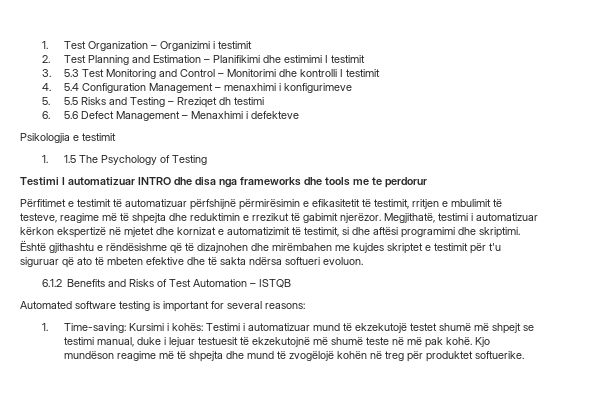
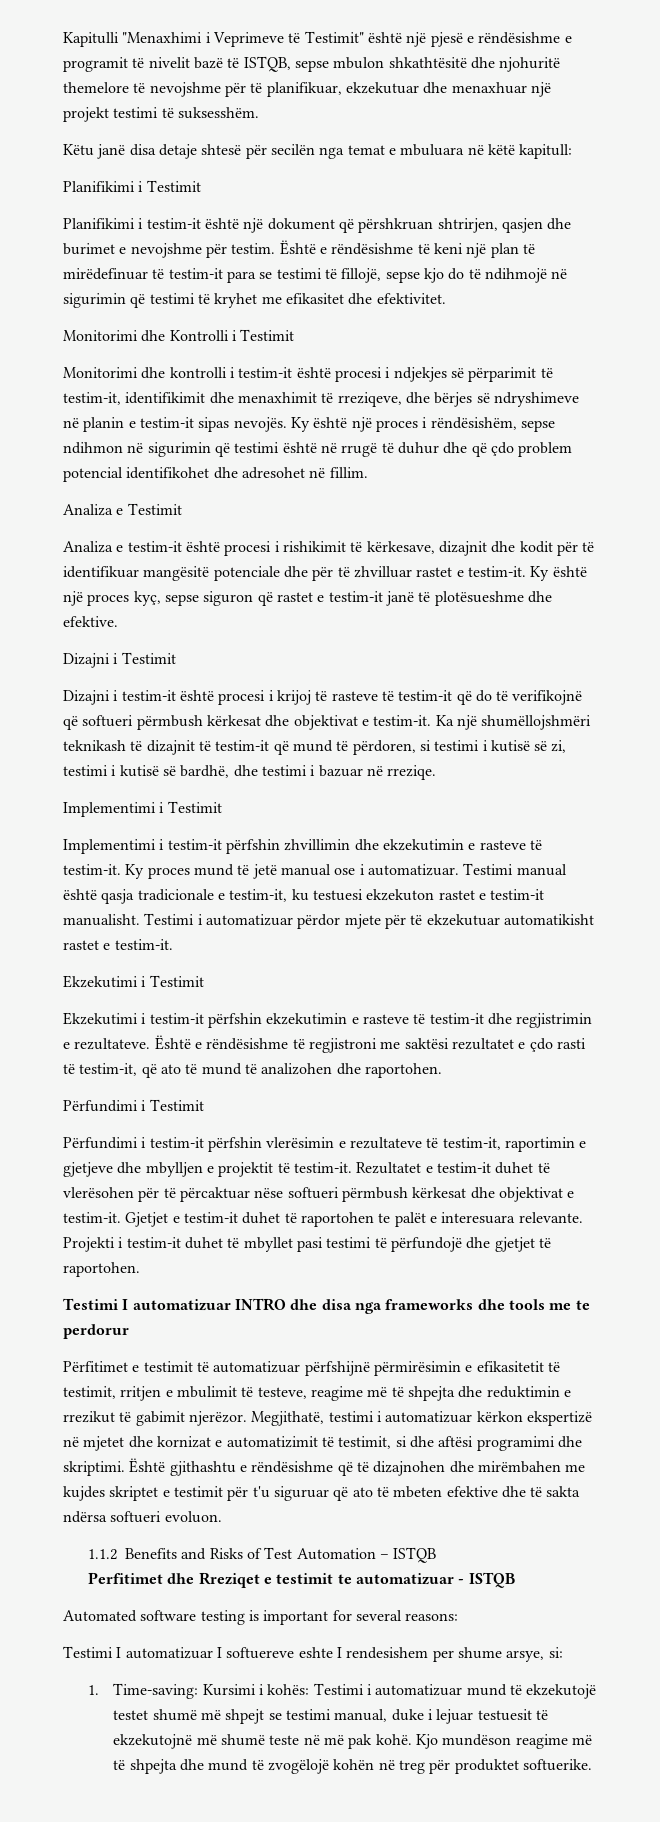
- 1. Test Organization – Organizimi i testimit
- 2. Test Planning and Estimation – Planifikimi dhe estimimi I testimit
- 3. 5.3 Test Monitoring and Control – Monitorimi dhe kontrolli I testimit
- 4. 5.4 Configuration Management – menaxhimi i konfigurimeve
- 5. 5.5 Risks and Testing – Rreziqet dh testimi
- 6. 5.6 Defect Management – Menaxhimi i defekteve
- Psikologjia e testimit
- 1. 1.5 The Psychology of Testing
+ Kapitulli "Menaxhimi i Veprimeve të Testimit" është një pjesë e rëndësishme e programit të nivelit bazë të ISTQB, sepse mbulon shkathtësitë dhe njohuritë themelore të nevojshme për të planifikuar, ekzekutuar dhe menaxhuar një projekt testimi të suksesshëm.
+ Këtu janë disa detaje shtesë për secilën nga temat e mbuluara në këtë kapitull:
+ Planifikimi i Testimit
+ Planifikimi i testim-it është një dokument që përshkruan shtrirjen, qasjen dhe burimet e nevojshme për testim. Është e rëndësishme të keni një plan të mirëdefinuar të testim-it para se testimi të fillojë, sepse kjo do të ndihmojë në sigurimin që testimi të kryhet me efikasitet dhe efektivitet.
+ Monitorimi dhe Kontrolli i Testimit
+ Monitorimi dhe kontrolli i testim-it është procesi i ndjekjes së përparimit të testim-it, identifikimit dhe menaxhimit të rreziqeve, dhe bërjes së ndryshimeve në planin e testim-it sipas nevojës. Ky është një proces i rëndësishëm, sepse ndihmon në sigurimin që testimi është në rrugë të duhur dhe që çdo problem potencial identifikohet dhe adresohet në fillim.
+ Analiza e Testimit
+ Analiza e testim-it është procesi i rishikimit të kërkesave, dizajnit dhe kodit për të identifikuar mangësitë potenciale dhe për të zhvilluar rastet e testim-it. Ky është një proces kyç, sepse siguron që rastet e testim-it janë të plotësueshme dhe efektive.
+ Dizajni i Testimit
+ Dizajni i testim-it është procesi i krijoj të rasteve të testim-it që do të verifikojnë që softueri përmbush kërkesat dhe objektivat e testim-it. Ka një shumëllojshmëri teknikash të dizajnit të testim-it që mund të përdoren, si testimi i kutisë së zi, testimi i kutisë së bardhë, dhe testimi i bazuar në rreziqe.
+ Implementimi i Testimit
+ Implementimi i testim-it përfshin zhvillimin dhe ekzekutimin e rasteve të testim-it. Ky proces mund të jetë manual ose i automatizuar. Testimi manual është qasja tradicionale e testim-it, ku testuesi ekzekuton rastet e testim-it manualisht. Testimi i automatizuar përdor mjete për të ekzekutuar automatikisht rastet e testim-it.
+ Ekzekutimi i Testimit
+ Ekzekutimi i testim-it përfshin ekzekutimin e rasteve të testim-it dhe regjistrimin e rezultateve. Është e rëndësishme të regjistroni me saktësi rezultatet e çdo rasti të testim-it, që ato të mund të analizohen dhe raportohen.
+ Përfundimi i Testimit
+ Përfundimi i testim-it përfshin vlerësimin e rezultateve të testim-it, raportimin e gjetjeve dhe mbylljen e projektit të testim-it. Rezultatet e testim-it duhet të vlerësohen për të përcaktuar nëse softueri përmbush kërkesat dhe objektivat e testim-it. Gjetjet e testim-it duhet të raportohen te palët e interesuara relevante. Projekti i testim-it duhet të mbyllet pasi testimi të përfundojë dhe gjetjet të raportohen.
- 6.1.2 Benefits and Risks of Test Automation – ISTQB
+ 1.1.2 Benefits and Risks of Test Automation – ISTQB
+ Perfitimet dhe Rreziqet e testimit te automatizuar - ISTQB
+ Testimi I automatizuar I softuereve eshte I rendesishem per shume arsye, si:

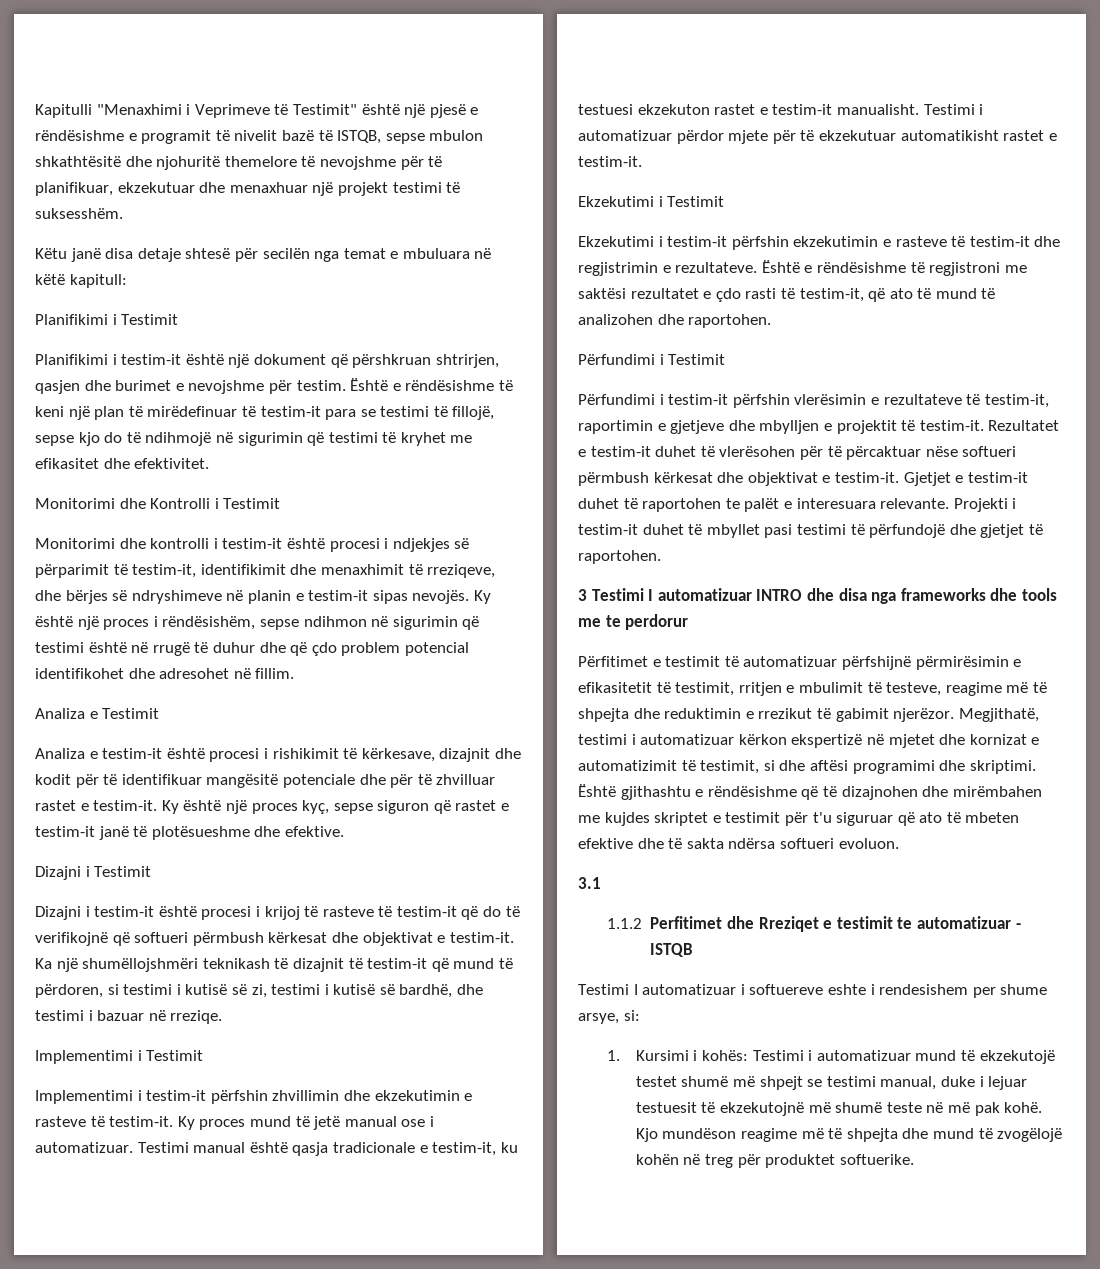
- Testimi I automatizuar INTRO dhe disa nga frameworks dhe tools me te perdorur
+ 3 Testimi I automatizuar INTRO dhe disa nga frameworks dhe tools me te perdorur
+ 3.1
- 1.1.2 Benefits and Risks of Test Automation – ISTQB
- Perfitimet dhe Rreziqet e testimit te automatizuar - ISTQB
+ 1.1.2 Perfitimet dhe Rreziqet e testimit te automatizuar - ISTQB
- Automated software testing is important for several reasons:
- Testimi I automatizuar I softuereve eshte I rendesishem per shume arsye, si:
+ Testimi I automatizuar i softuereve eshte i rendesishem per shume arsye, si:
- 1. Time-saving: Kursimi i kohës: Testimi i automatizuar mund të ekzekutojë testet shumë më shpejt se testimi manual, duke i lejuar testuesit të ekzekutojnë më shumë teste në më pak kohë.
+ 1. Kursimi i kohës: Testimi i automatizuar mund të ekzekutojë testet shumë më shpejt se testimi manual, duke i lejuar testuesit të ekzekutojnë më shumë teste në më pak kohë.

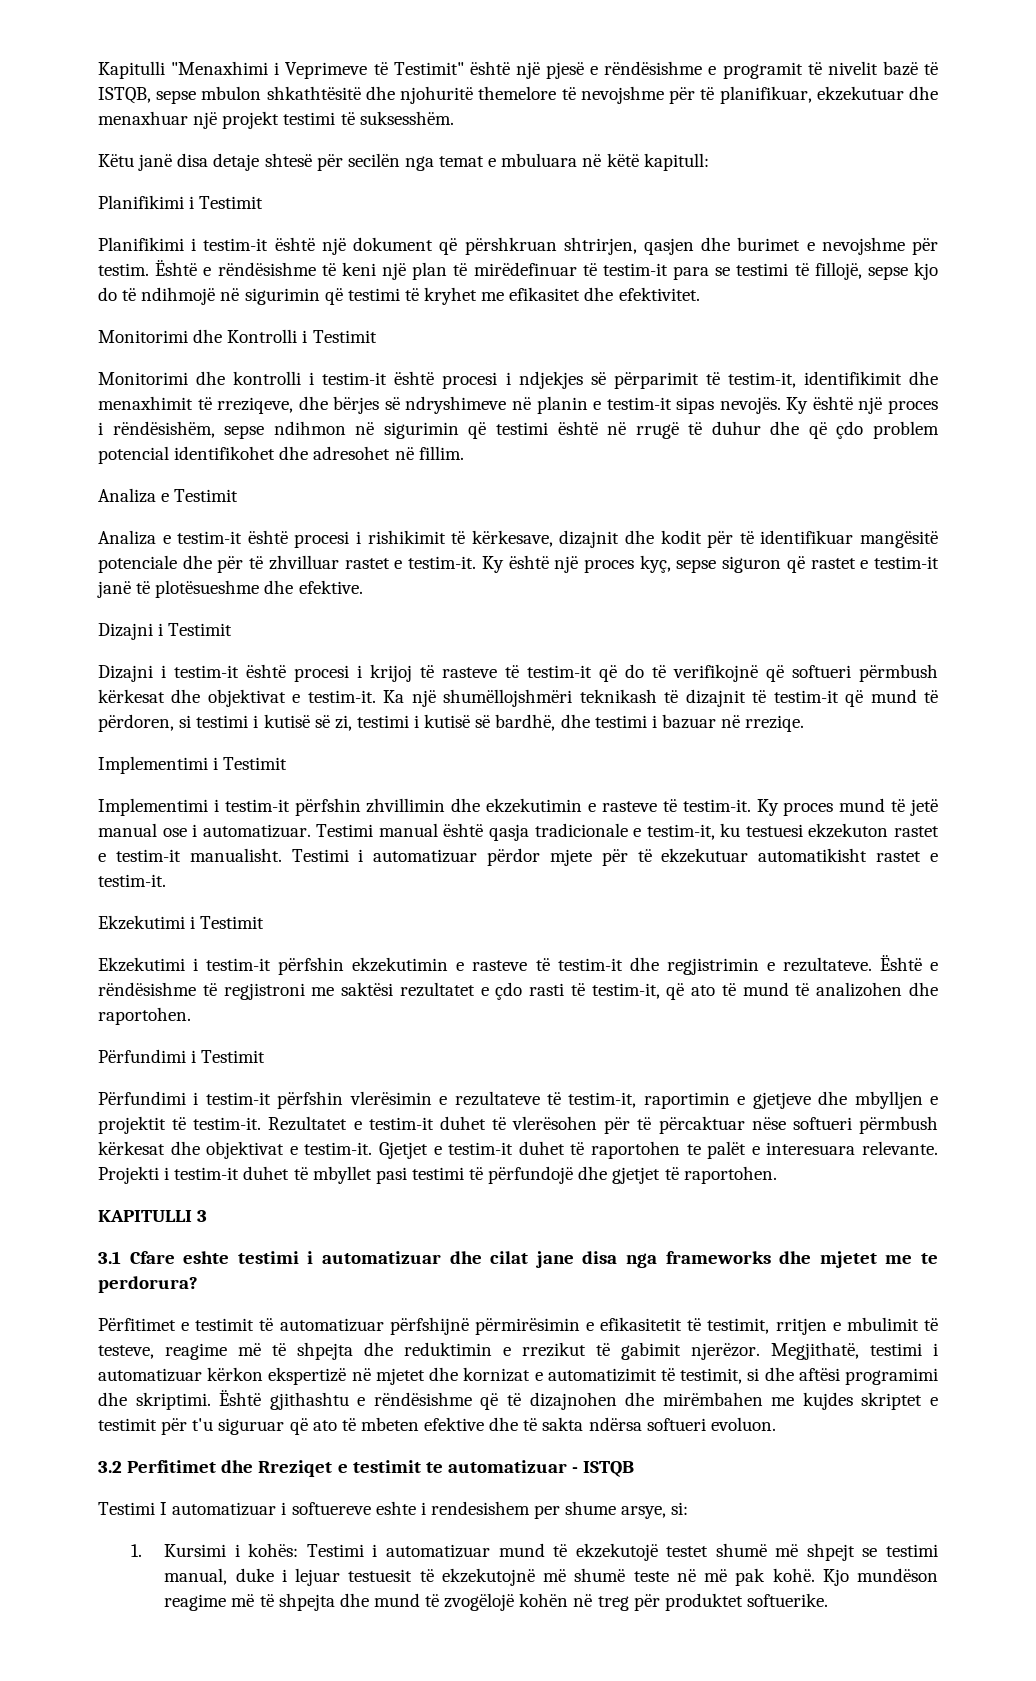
- 3 Testimi I automatizuar INTRO dhe disa nga frameworks dhe tools me te perdorur
+ KAPITULLI 3
+ 3.1 Cfare eshte testimi i automatizuar dhe cilat jane disa nga frameworks dhe mjetet me te perdorura?
- 3.1
- 1.1.2 Perfitimet dhe Rreziqet e testimit te automatizuar - ISTQB
+ 3.2 Perfitimet dhe Rreziqet e testimit te automatizuar - ISTQB

